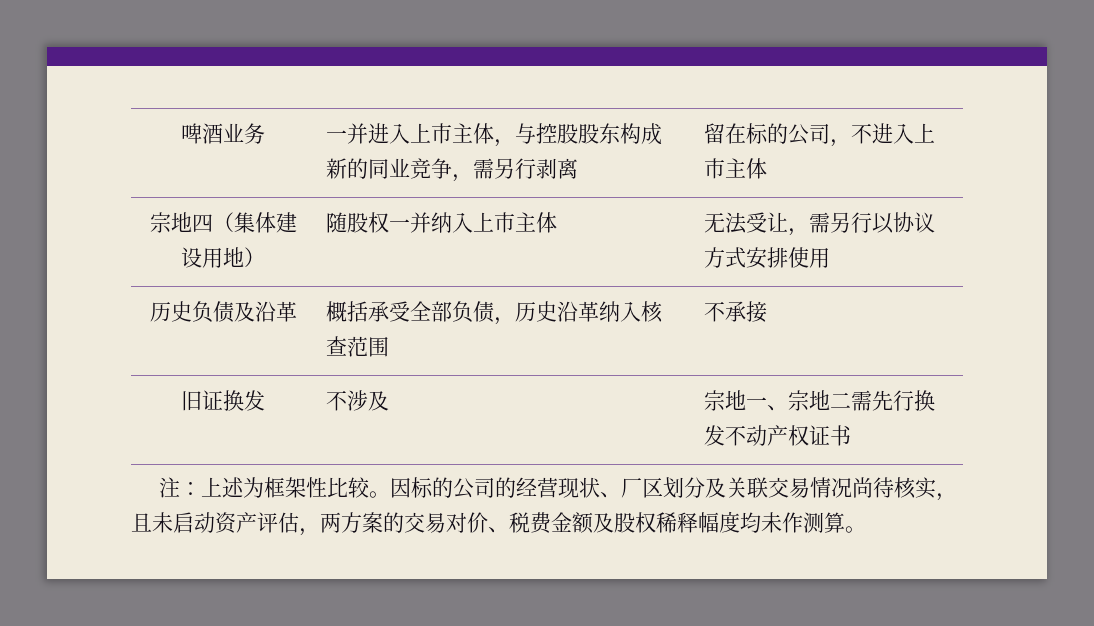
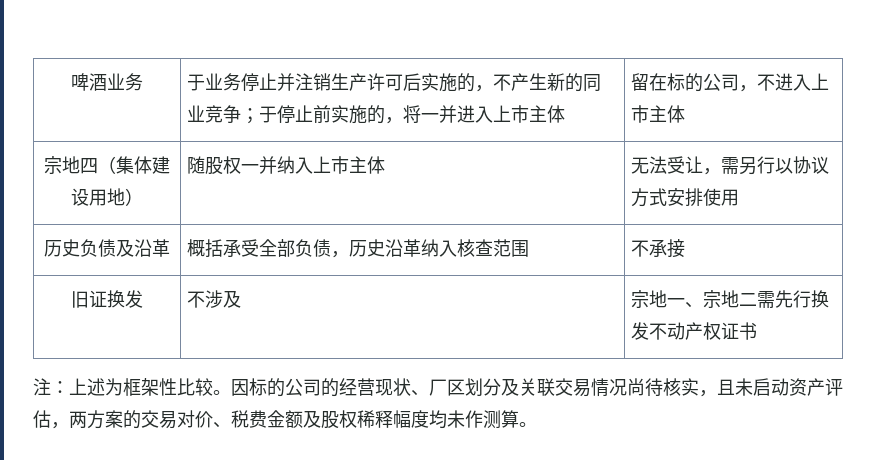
- 啤酒业务 | 一并进入上市主体，与控股股东构成新的同业竞争，需另行剥离 | 留在标的公司，不进入上市主体
+ 啤酒业务 | 于业务停止并注销生产许可后实施的，不产生新的同业竞争；于停止前实施的，将一并进入上市主体 | 留在标的公司，不进入上市主体

